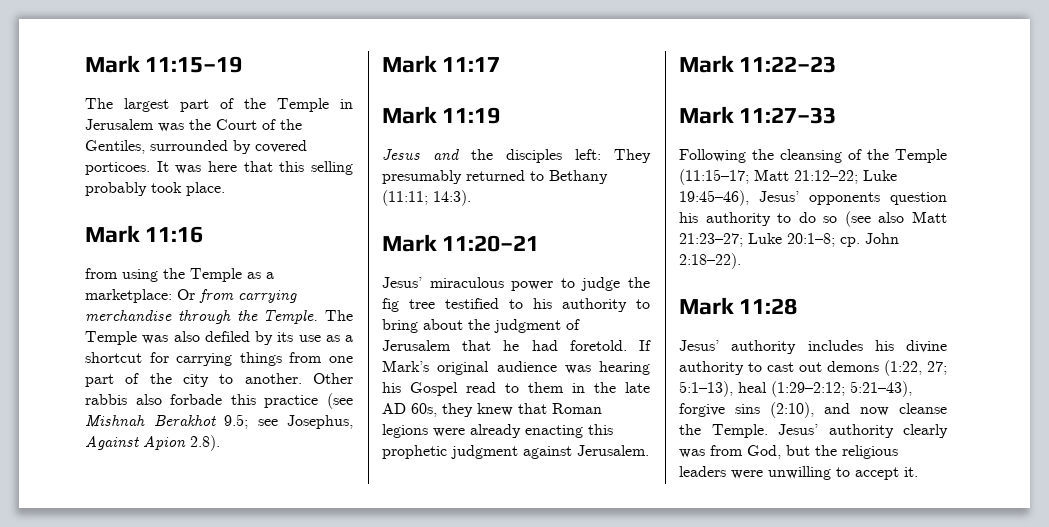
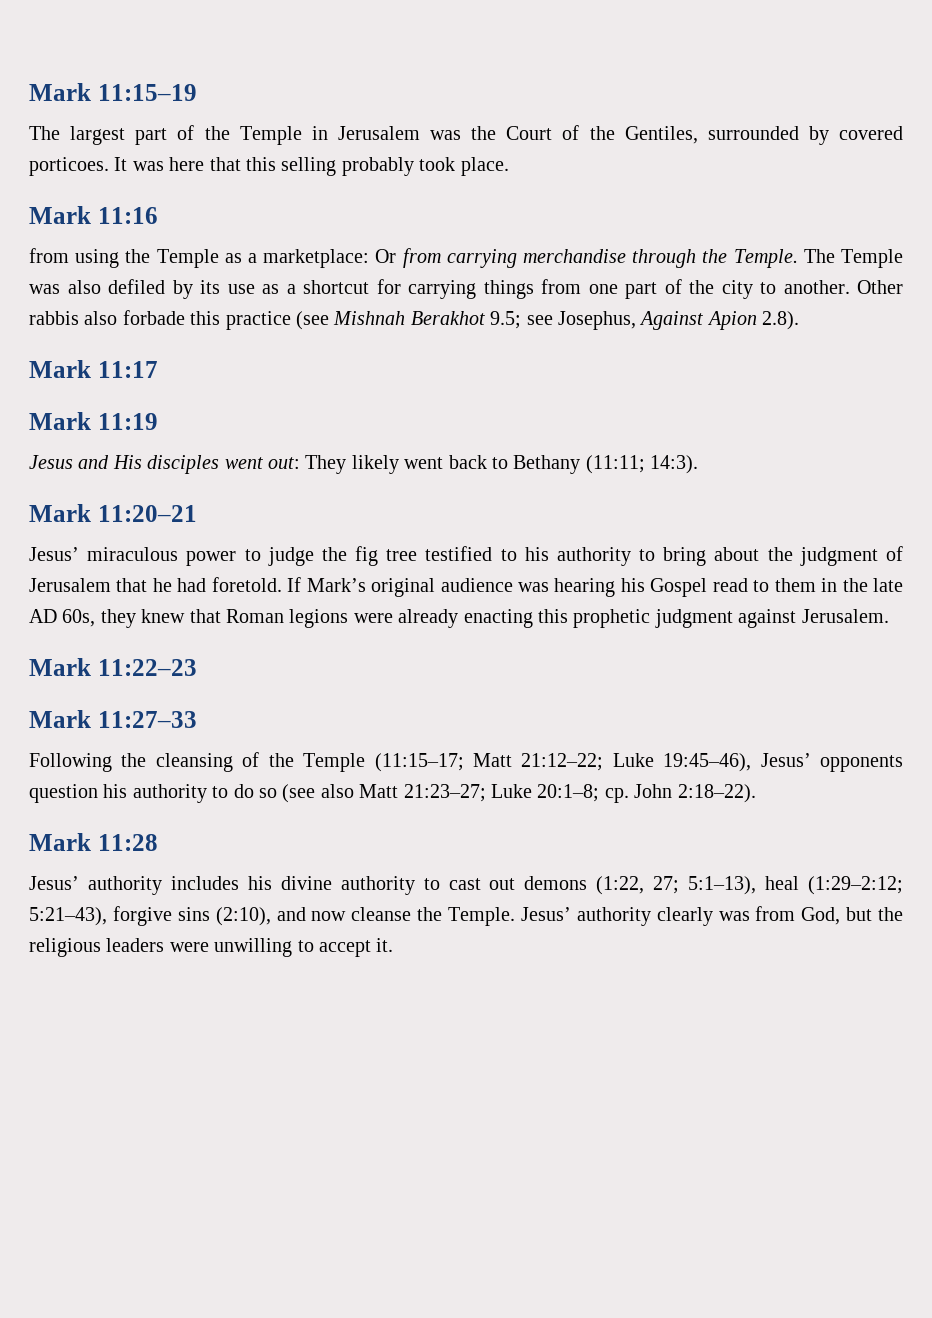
- Jesus and the disciples left: They presumably returned to Bethany (11:11; 14:3).
+ Jesus and His disciples went out: They likely went back to Bethany (11:11; 14:3).

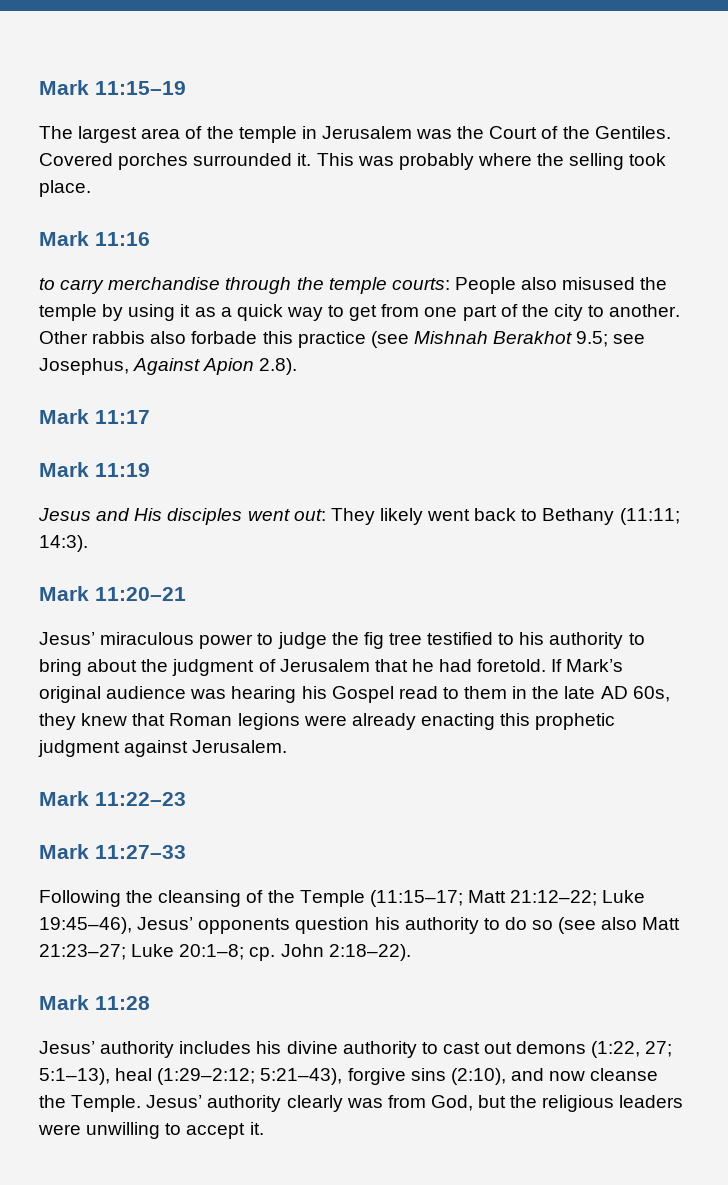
- The largest part of the Temple in Jerusalem was the Court of the Gentiles, surrounded by covered porticoes. It was here that this selling probably took place.
+ The largest area of the temple in Jerusalem was the Court of the Gentiles. Covered porches surrounded it. This was probably where the selling took place.
  Mark 11:16
- from using the Temple as a marketplace: Or from carrying merchandise through the Temple. The Temple was also defiled by its use as a shortcut for carrying things from one part of the city to another.
+ to carry merchandise through the temple courts: People also misused the temple by using it as a quick way to get from one part of the city to another.

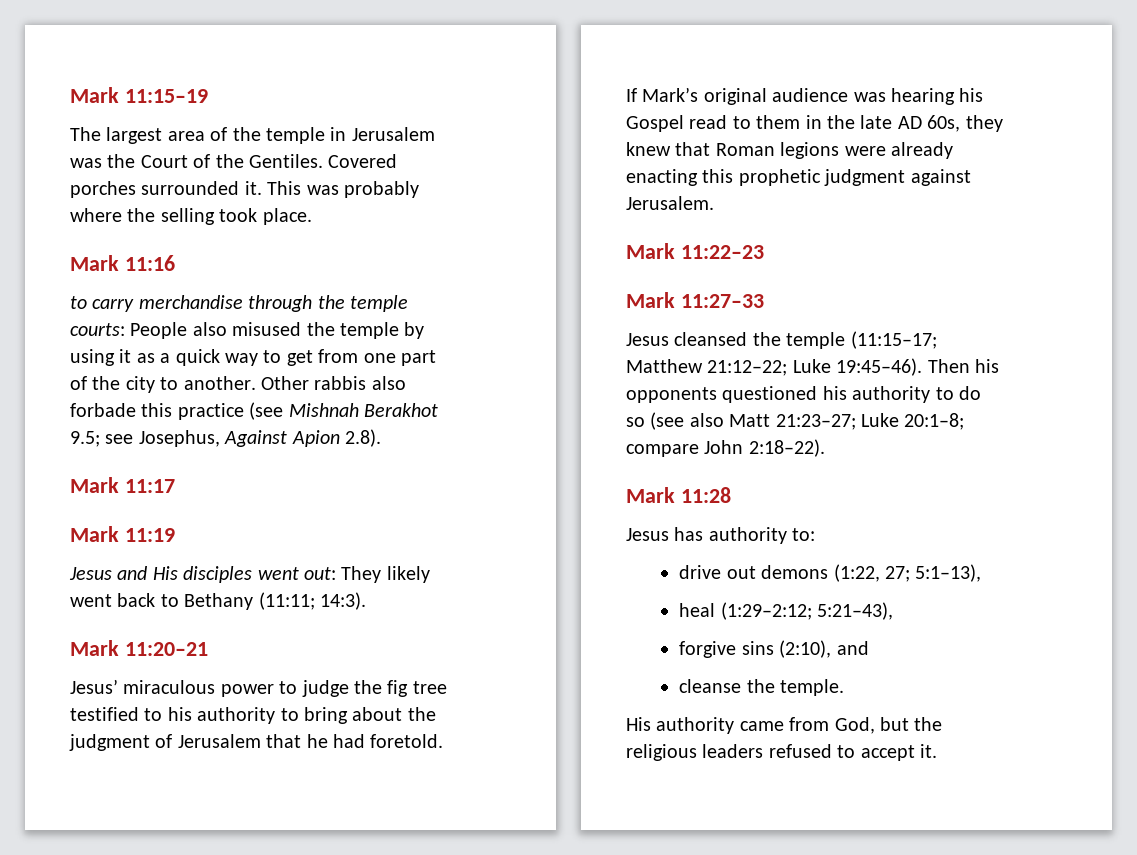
- Following the cleansing of the Temple (11:15–17; Matt 21:12–22; Luke 19:45–46), Jesus’ opponents question his authority to do so (see also Matt 21:23–27; Luke 20:1–8; cp. John 2:18–22).
+ Jesus cleansed the temple (11:15–17; Matthew 21:12–22; Luke 19:45–46). Then his opponents questioned his authority to do so (see also Matt 21:23–27; Luke 20:1–8; compare John 2:18–22).
- Jesus’ authority includes his divine authority to cast out demons (1:22, 27; 5:1–13), heal (1:29–2:12; 5:21–43), forgive sins (2:10), and now cleanse the Temple. Jesus’ authority clearly was from God, but the religious leaders were unwilling to accept it.
+ Jesus has authority to:
+ drive out demons (1:22, 27; 5:1–13),
+ heal (1:29–2:12; 5:21–43),
+ forgive sins (2:10), and
+ cleanse the temple.
+ His authority came from God, but the religious leaders refused to accept it.

